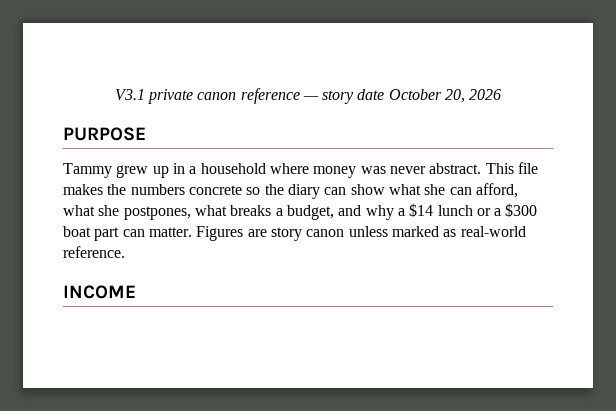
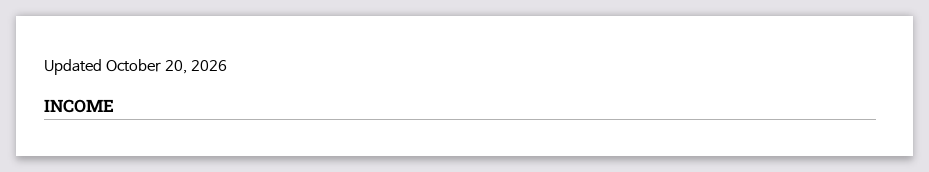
- V3.1 private canon reference — story date October 20, 2026
- PURPOSE
- Tammy grew up in a household where money was never abstract. This file makes the numbers concrete so the diary can show what she can afford, what she postpones, what breaks a budget, and why a $14 lunch or a $300 boat part can matter. Figures are story canon unless marked as real-world reference.
+ Updated October 20, 2026

